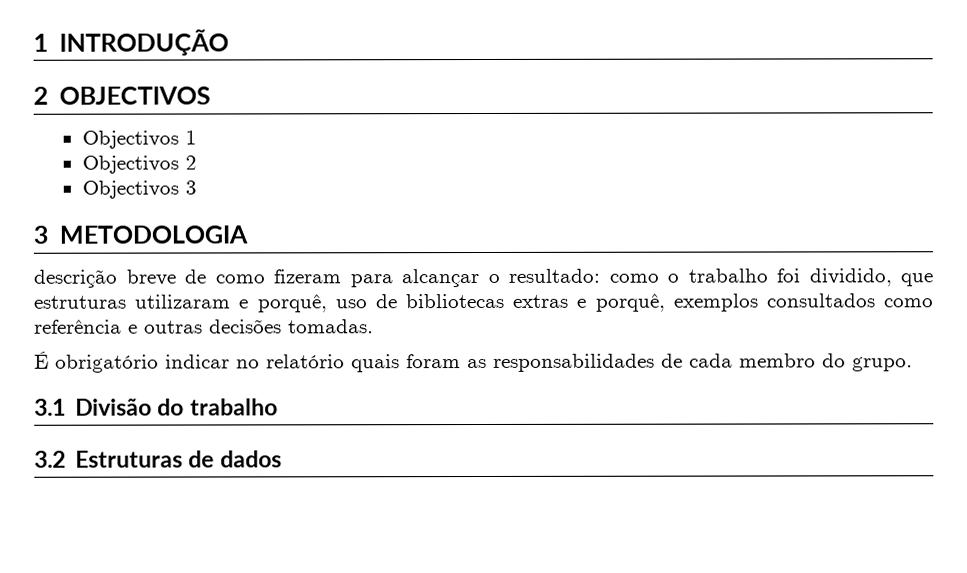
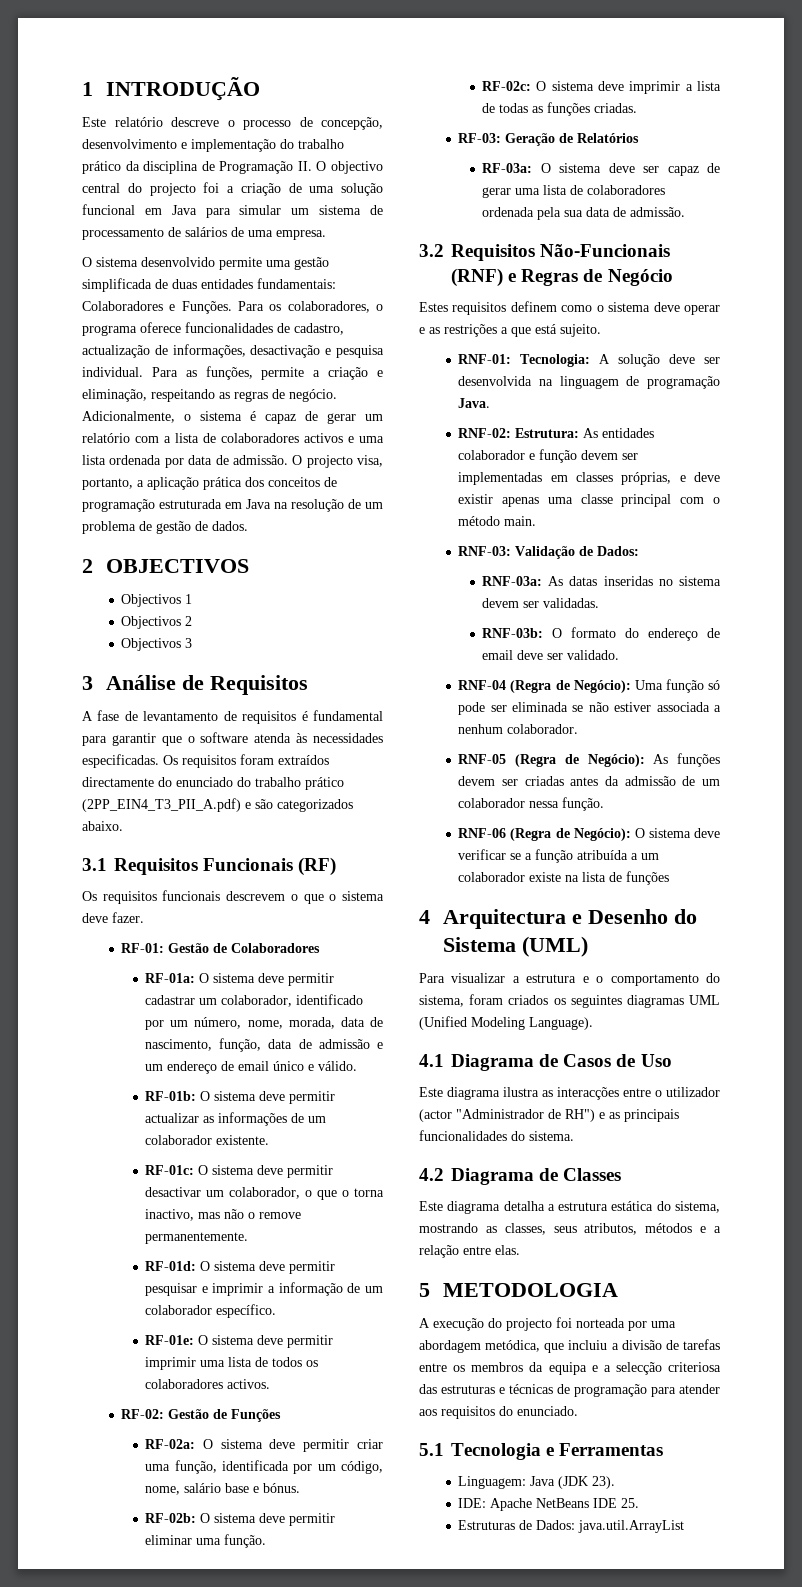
+ Este relatório descreve o processo de concepção, desenvolvimento e implementação do trabalho prático da disciplina de Programação II. O objectivo central do projecto foi a criação de uma solução funcional em Java para simular um sistema de processamento de salários de uma empresa.
+ O sistema desenvolvido permite uma gestão simplificada de duas entidades fundamentais: Colaboradores e Funções. Para os colaboradores, o programa oferece funcionalidades de cadastro, actualização de informações, desactivação e pesquisa individual. Para as funções, permite a criação e eliminação, respeitando as regras de negócio. Adicionalmente, o sistema é capaz de gerar um relatório com a lista de colaboradores activos e uma lista ordenada por data de admissão. O projecto visa, portanto, a aplicação prática dos conceitos de programação estruturada em Java na resolução de um problema de gestão de dados.
- 3 METODOLOGIA
- descrição breve de como fizeram para alcançar o resultado: como o trabalho foi dividido, que estruturas utilizaram e porquê, uso de bibliotecas extras e porquê, exemplos consultados como referência e outras decisões tomadas.
- É obrigatório indicar no relatório quais foram as responsabilidades de cada membro do grupo.
- 3.1 Divisão do trabalho
- 3.2 Estruturas de dados
+ 3 Análise de Requisitos
+ A fase de levantamento de requisitos é fundamental para garantir que o software atenda às necessidades especificadas. Os requisitos foram extraídos directamente do enunciado do trabalho prático (2PP_EIN4_T3_PII_A.pdf) e são categorizados abaixo.
+ 3.1 Requisitos Funcionais (RF)
+ Os requisitos funcionais descrevem o que o sistema deve fazer.
+ RF-01: Gestão de Colaboradores
+ RF-01a: O sistema deve permitir cadastrar um colaborador, identificado por um número, nome, morada, data de nascimento, função, data de admissão e um endereço de email único e válido.
+ RF-01b: O sistema deve permitir actualizar as informações de um colaborador existente.
+ RF-01c: O sistema deve permitir desactivar um colaborador, o que o torna inactivo, mas não o remove permanentemente.
+ RF-01d: O sistema deve permitir pesquisar e imprimir a informação de um colaborador específico.
+ RF-01e: O sistema deve permitir imprimir uma lista de todos os colaboradores activos.
+ RF-02: Gestão de Funções
+ RF-02a: O sistema deve permitir criar uma função, identificada por um código, nome, salário base e bónus.
+ RF-02b: O sistema deve permitir eliminar uma função.
+ RF-02c: O sistema deve imprimir a lista de todas as funções criadas.
+ RF-03: Geração de Relatórios
+ RF-03a: O sistema deve ser capaz de gerar uma lista de colaboradores ordenada pela sua data de admissão.
+ 3.2 Requisitos Não-Funcionais (RNF) e Regras de Negócio
+ Estes requisitos definem como o sistema deve operar e as restrições a que está sujeito.
+ RNF-01: Tecnologia: A solução deve ser desenvolvida na linguagem de programação Java.
+ RNF-02: Estrutura: As entidades colaborador e função devem ser implementadas em classes próprias, e deve existir apenas uma classe principal com o método main.
+ RNF-03: Validação de Dados:
+ RNF-03a: As datas inseridas no sistema devem ser validadas.
+ RNF-03b: O formato do endereço de email deve ser validado.
+ RNF-04 (Regra de Negócio): Uma função só pode ser eliminada se não estiver associada a nenhum colaborador.
+ RNF-05 (Regra de Negócio): As funções devem ser criadas antes da admissão de um colaborador nessa função.
+ RNF-06 (Regra de Negócio): O sistema deve verificar se a função atribuída a um colaborador existe na lista de funções
+ 4 Arquitectura e Desenho do Sistema (UML)
+ Para visualizar a estrutura e o comportamento do sistema, foram criados os seguintes diagramas UML (Unified Modeling Language).
+ 4.1 Diagrama de Casos de Uso
+ Este diagrama ilustra as interacções entre o utilizador (actor "Administrador de RH") e as principais funcionalidades do sistema.
+ 4.2 Diagrama de Classes
+ Este diagrama detalha a estrutura estática do sistema, mostrando as classes, seus atributos, métodos e a relação entre elas.
+ 5 METODOLOGIA
+ A execução do projecto foi norteada por uma abordagem metódica, que incluiu a divisão de tarefas entre os membros da equipa e a selecção criteriosa das estruturas e técnicas de programação para atender aos requisitos do enunciado.
+ 5.1 Tecnologia e Ferramentas
+ Linguagem: Java (JDK 23).
+ IDE: Apache NetBeans IDE 25.
+ Estruturas de Dados: java.util.ArrayList

